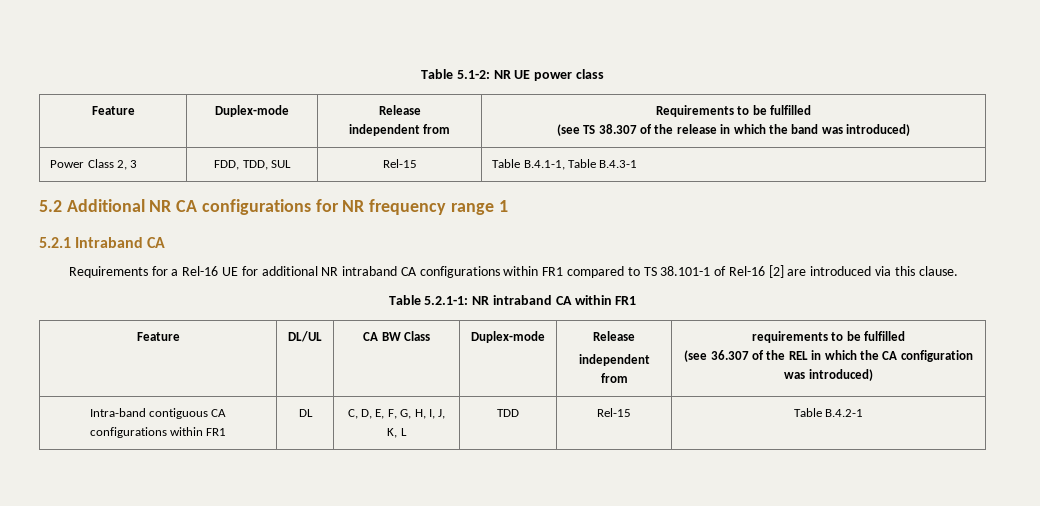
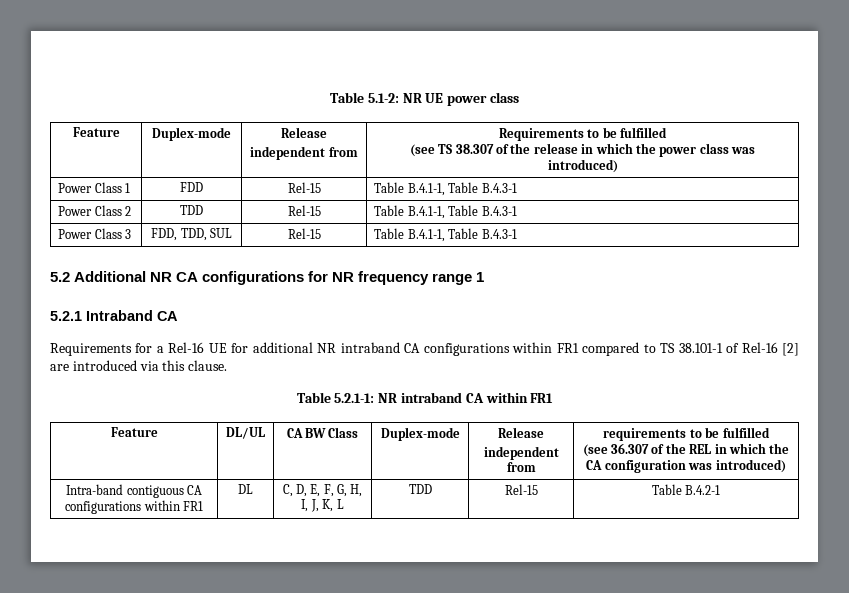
  Feature | Duplex-mode | Release
  independent from | Requirements to be fulfilled
- (see TS 38.307 of the release in which the band was introduced)
+ (see TS 38.307 of the release in which the power class was introduced)
- Power Class 2, 3 | FDD, TDD, SUL | Rel-15 | Table B.4.1-1, Table B.4.3-1
+ Power Class 1 | FDD | Rel-15 | Table B.4.1-1, Table B.4.3-1
+ Power Class 2 | TDD | Rel-15 | Table B.4.1-1, Table B.4.3-1
+ Power Class 3 | FDD, TDD, SUL | Rel-15 | Table B.4.1-1, Table B.4.3-1

